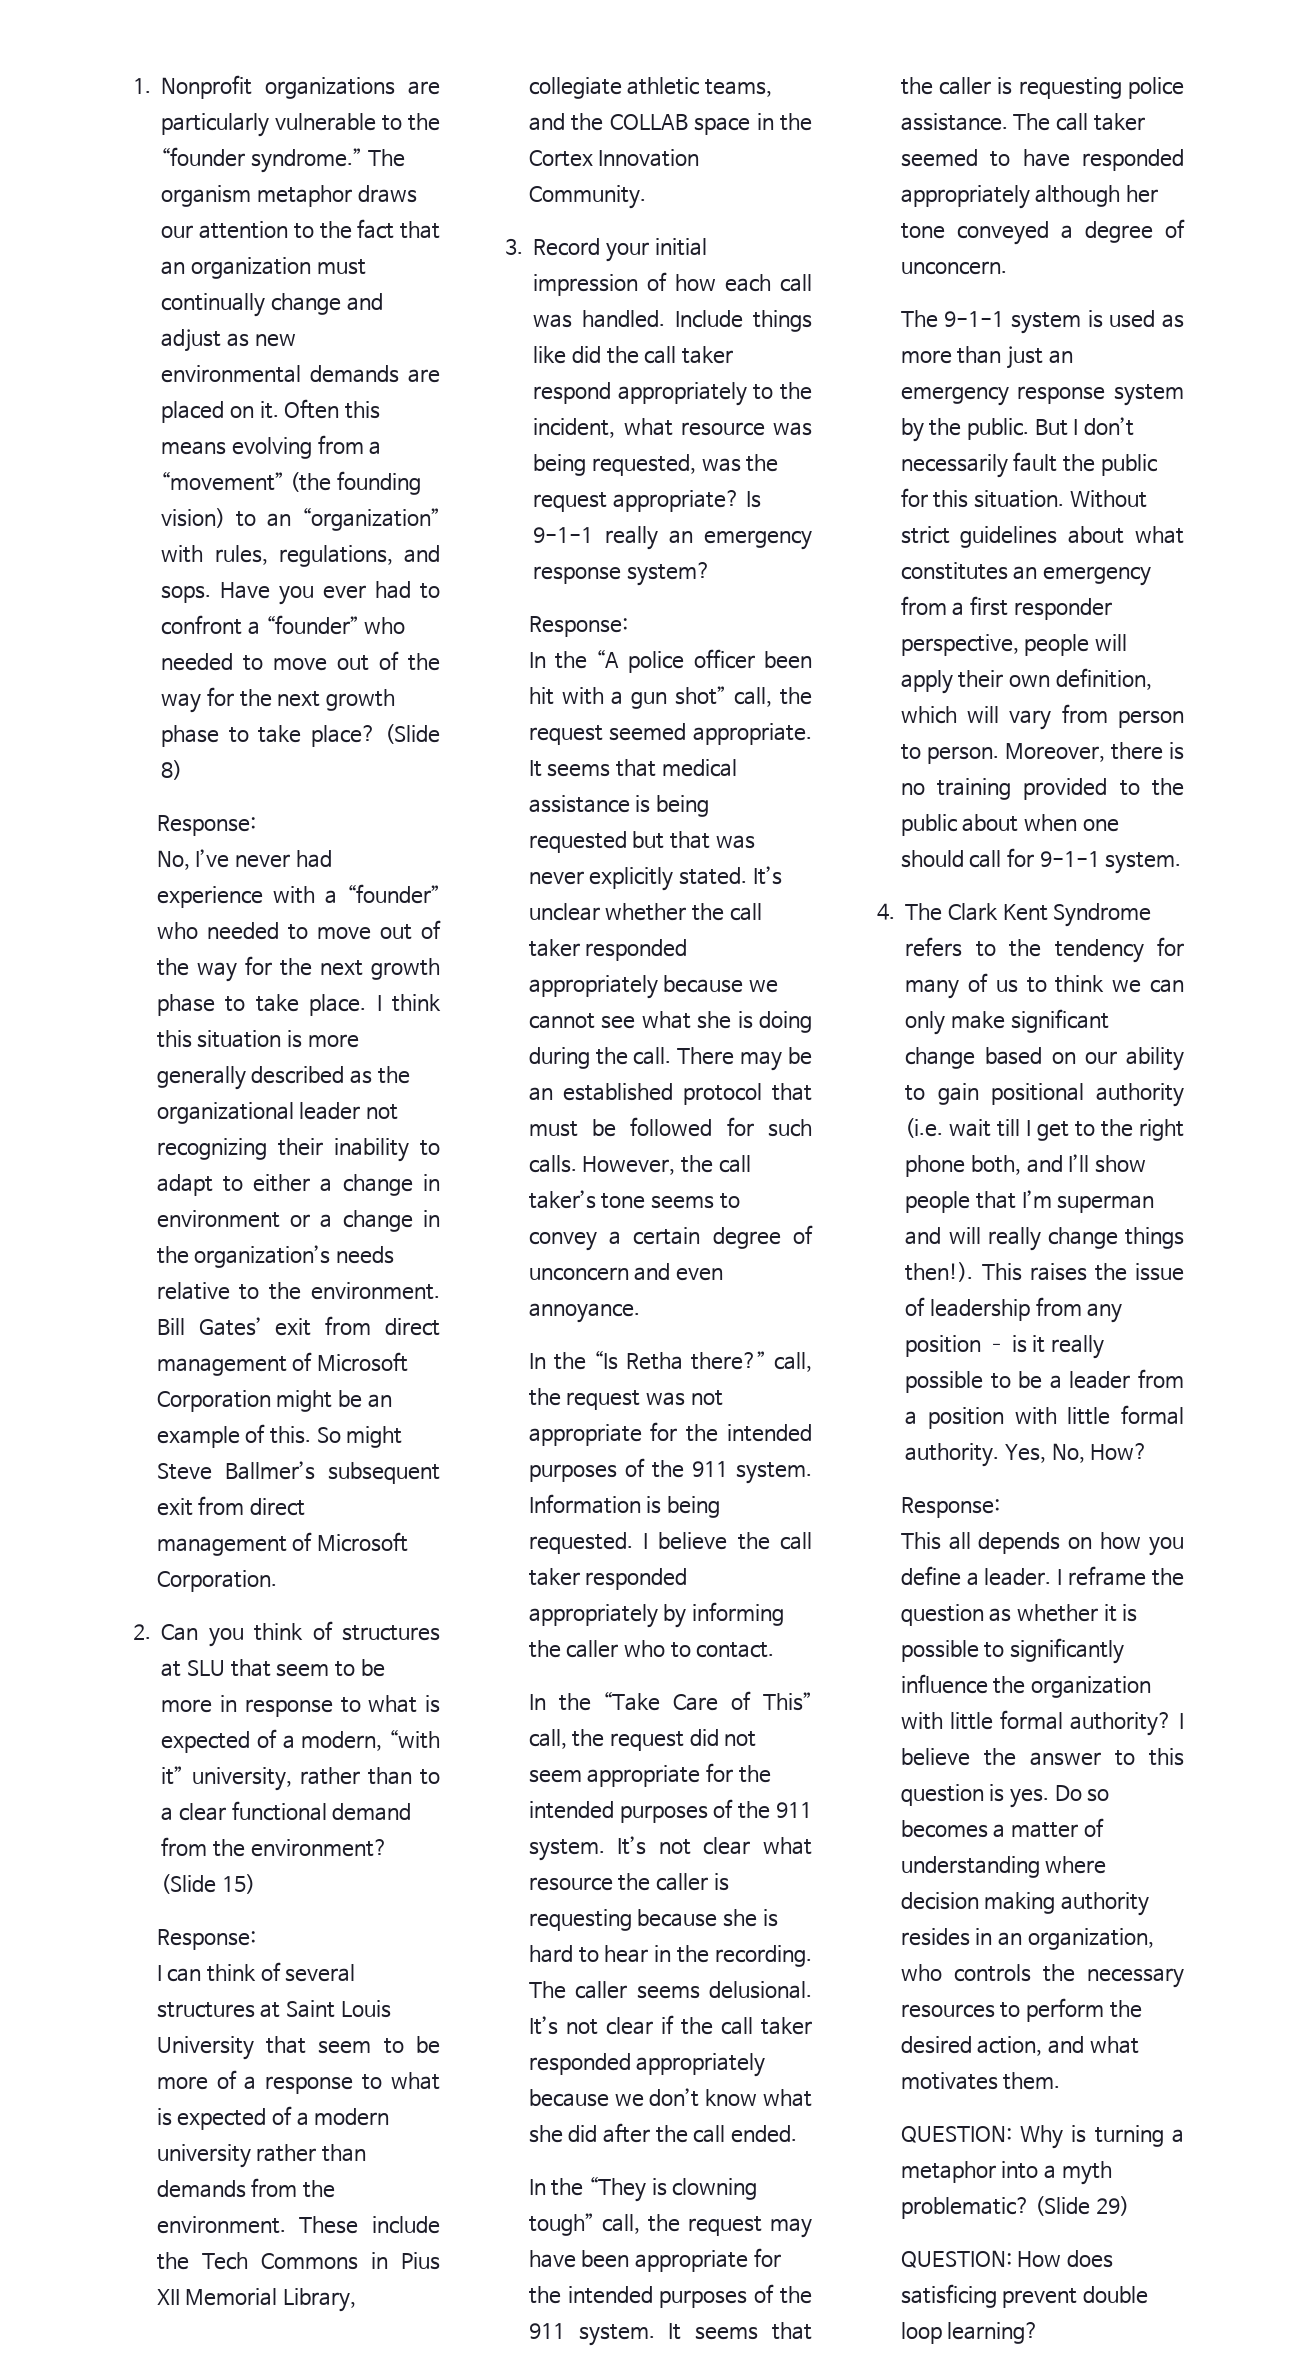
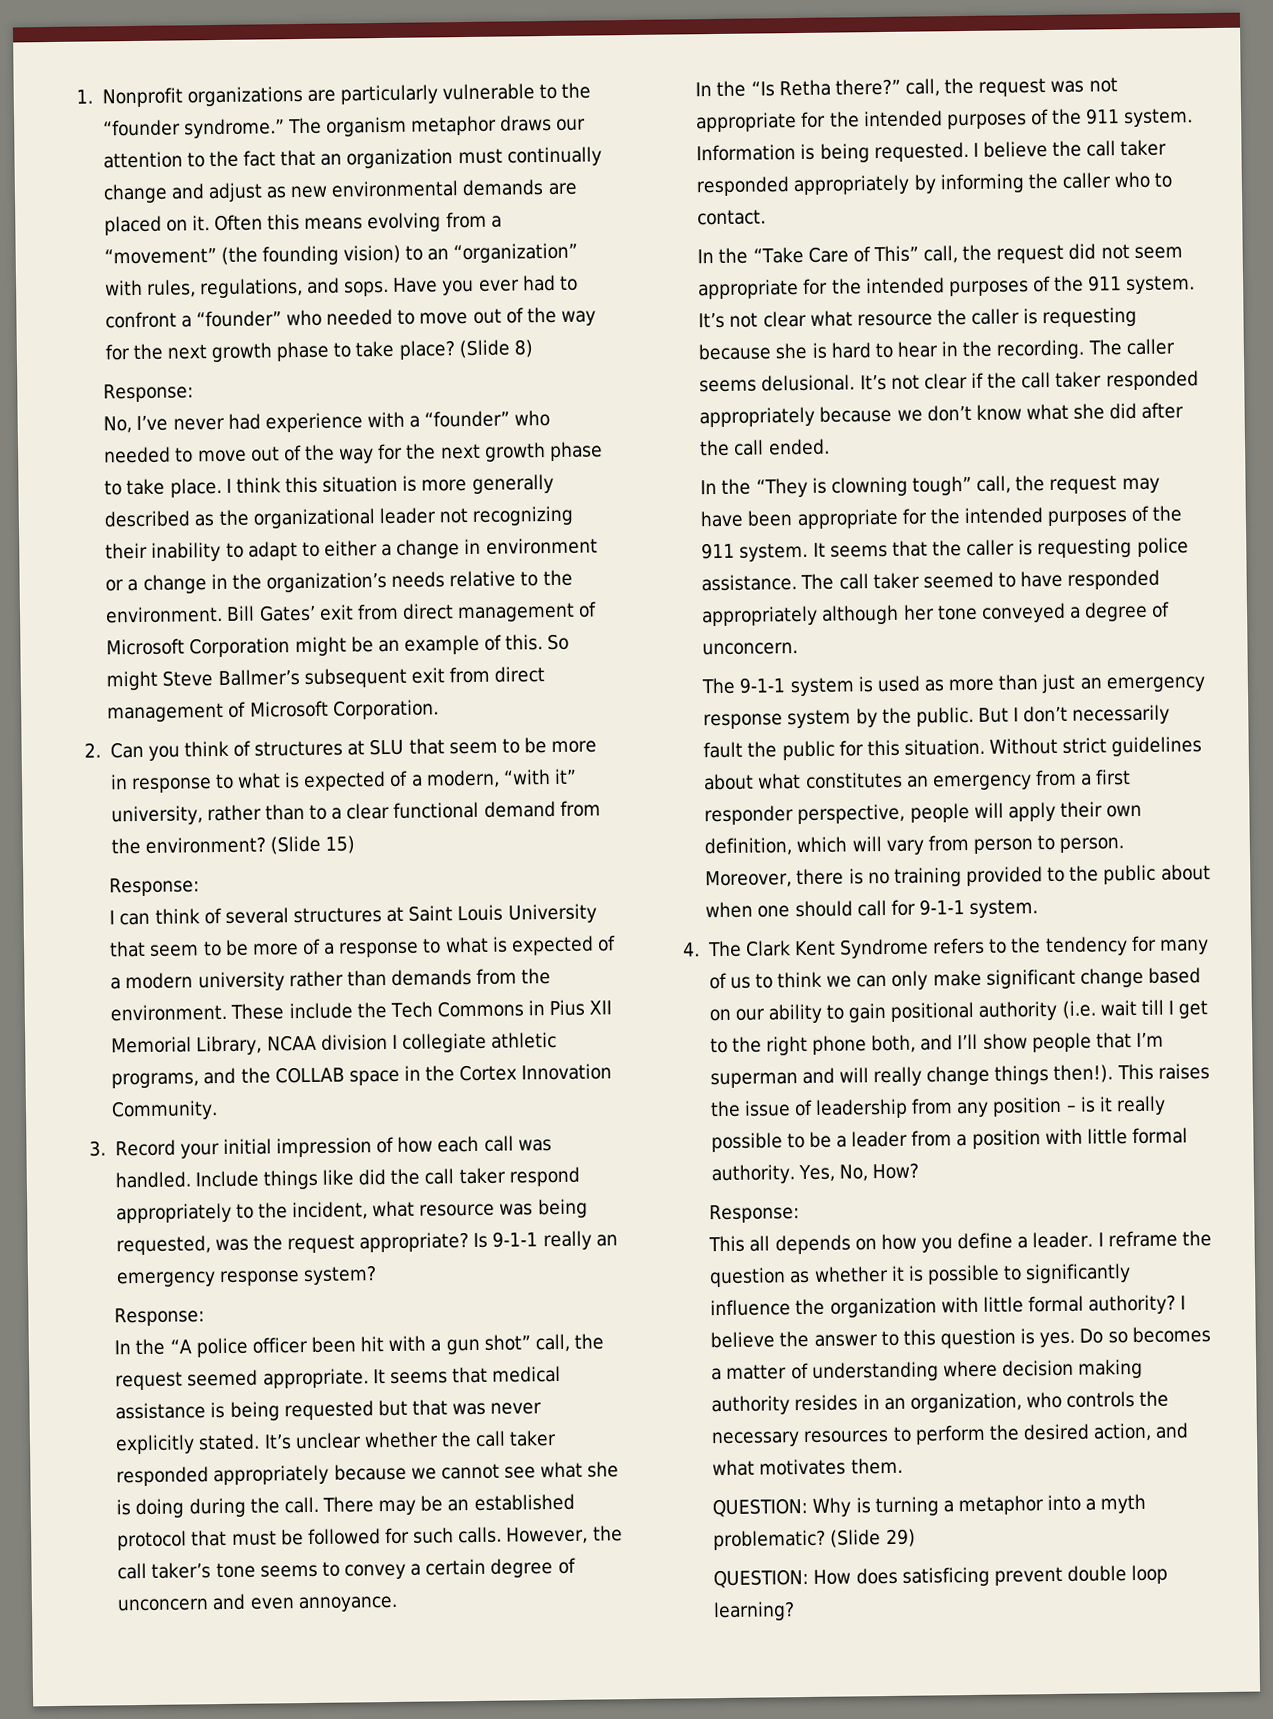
- These include the Tech Commons in Pius XII Memorial Library, collegiate athletic teams, and the COLLAB space in the Cortex Innovation Community.
+ These include the Tech Commons in Pius XII Memorial Library, NCAA division I collegiate athletic programs, and the COLLAB space in the Cortex Innovation Community.

